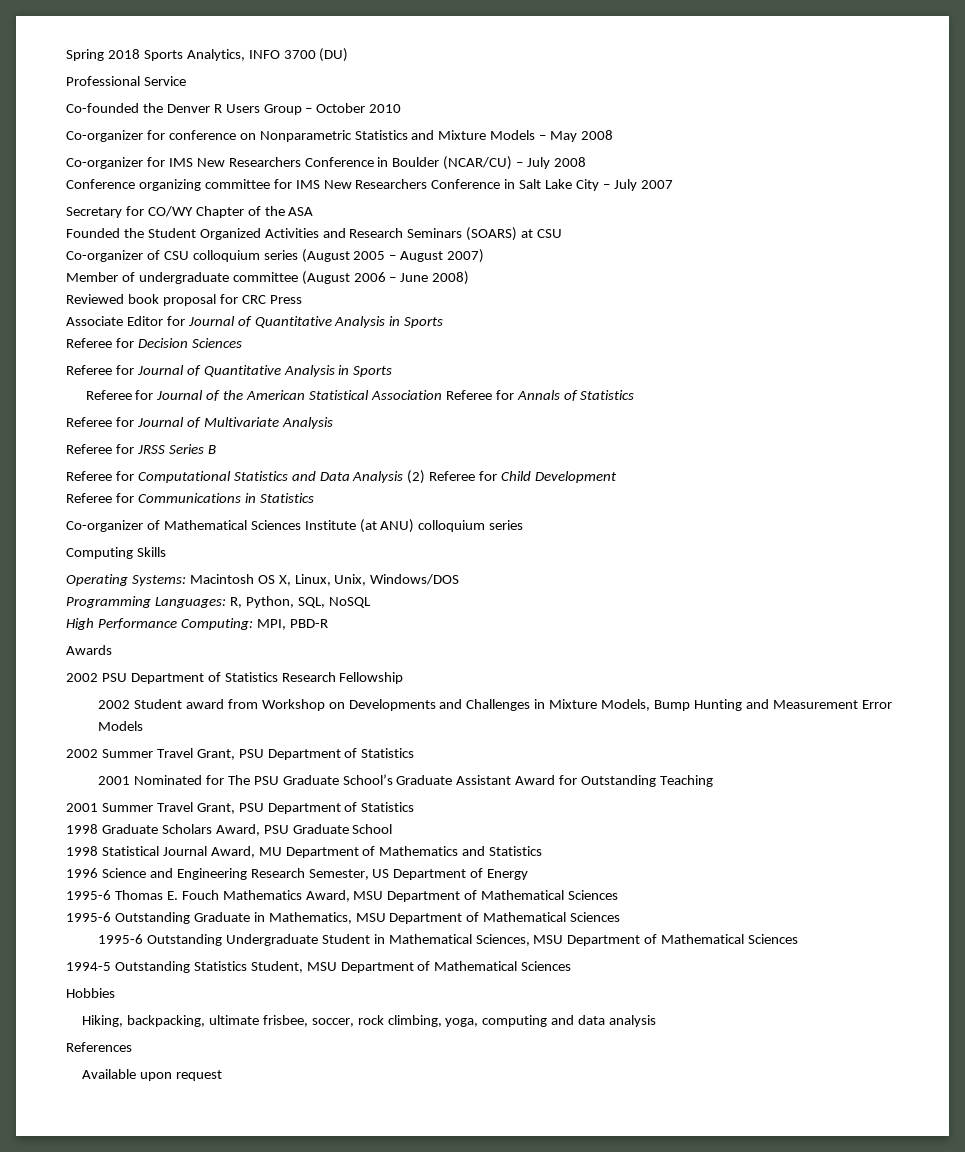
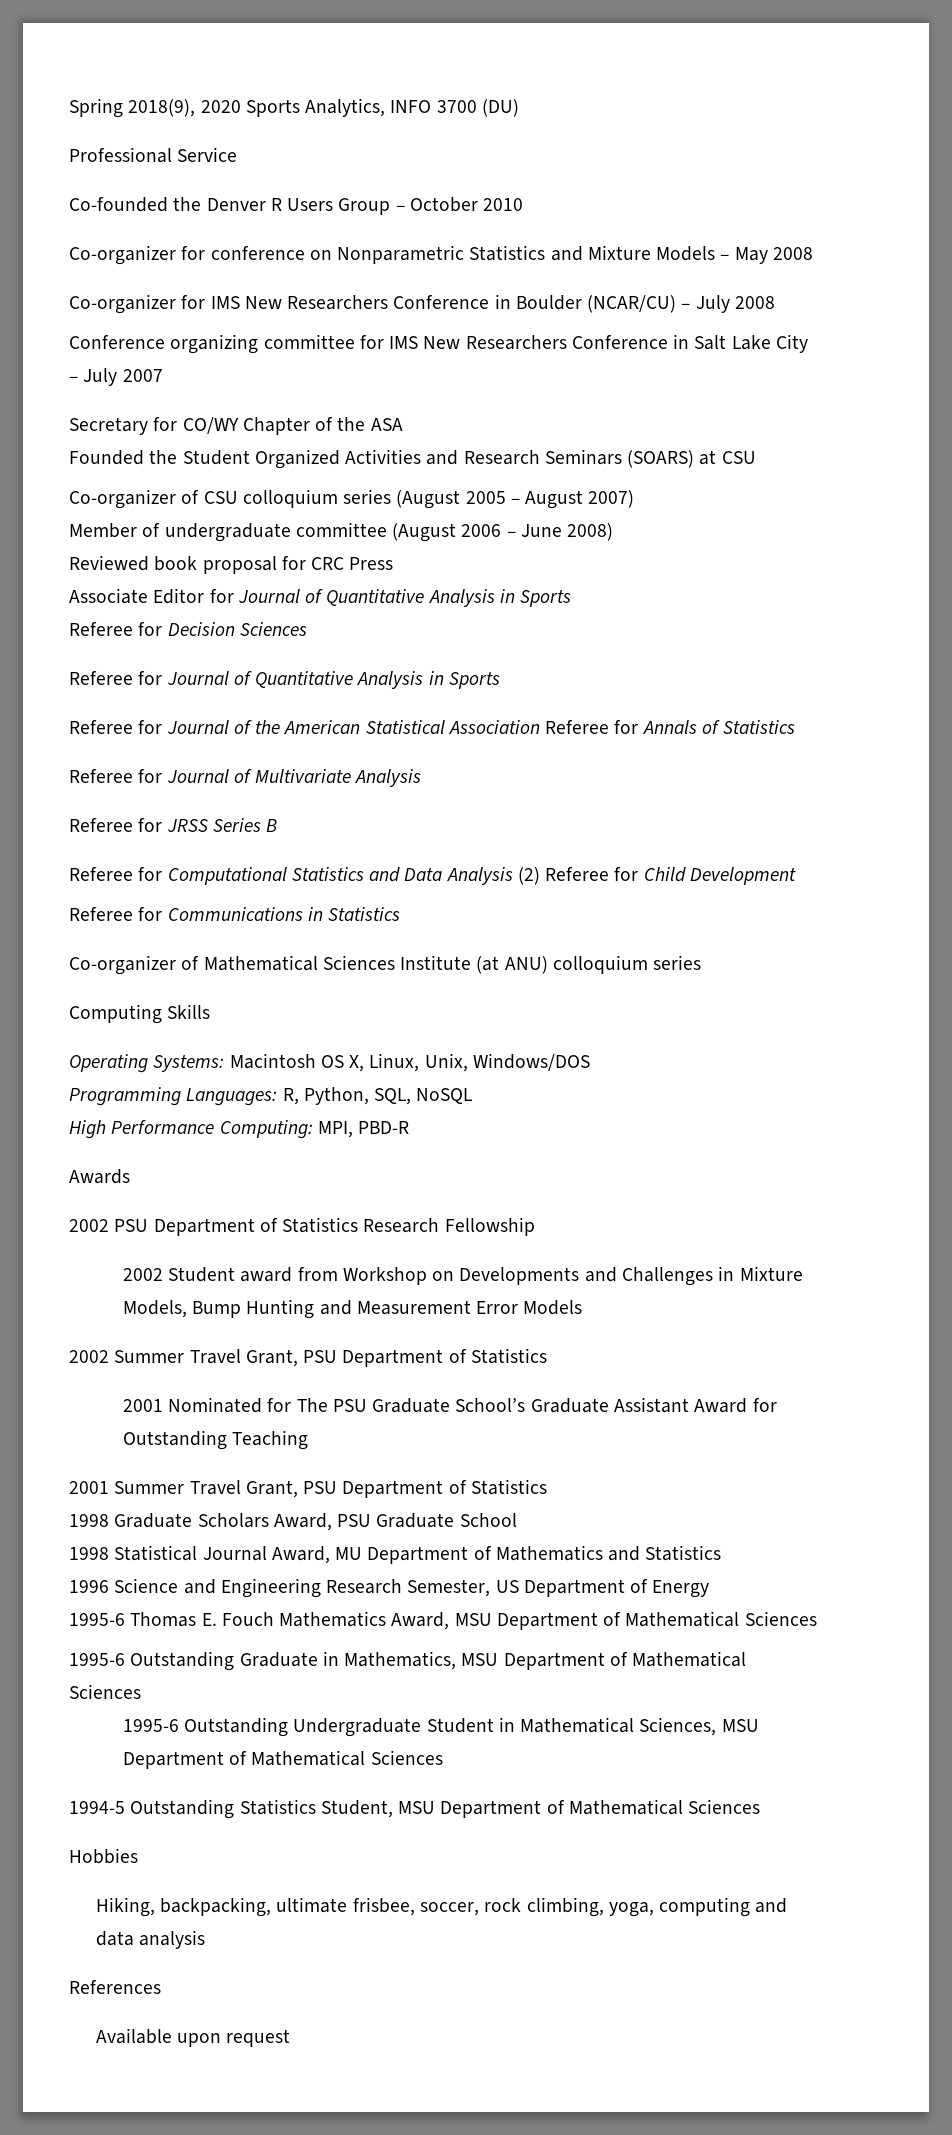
- Spring 2018 Sports Analytics, INFO 3700 (DU)
+ Spring 2018(9), 2020 Sports Analytics, INFO 3700 (DU)

